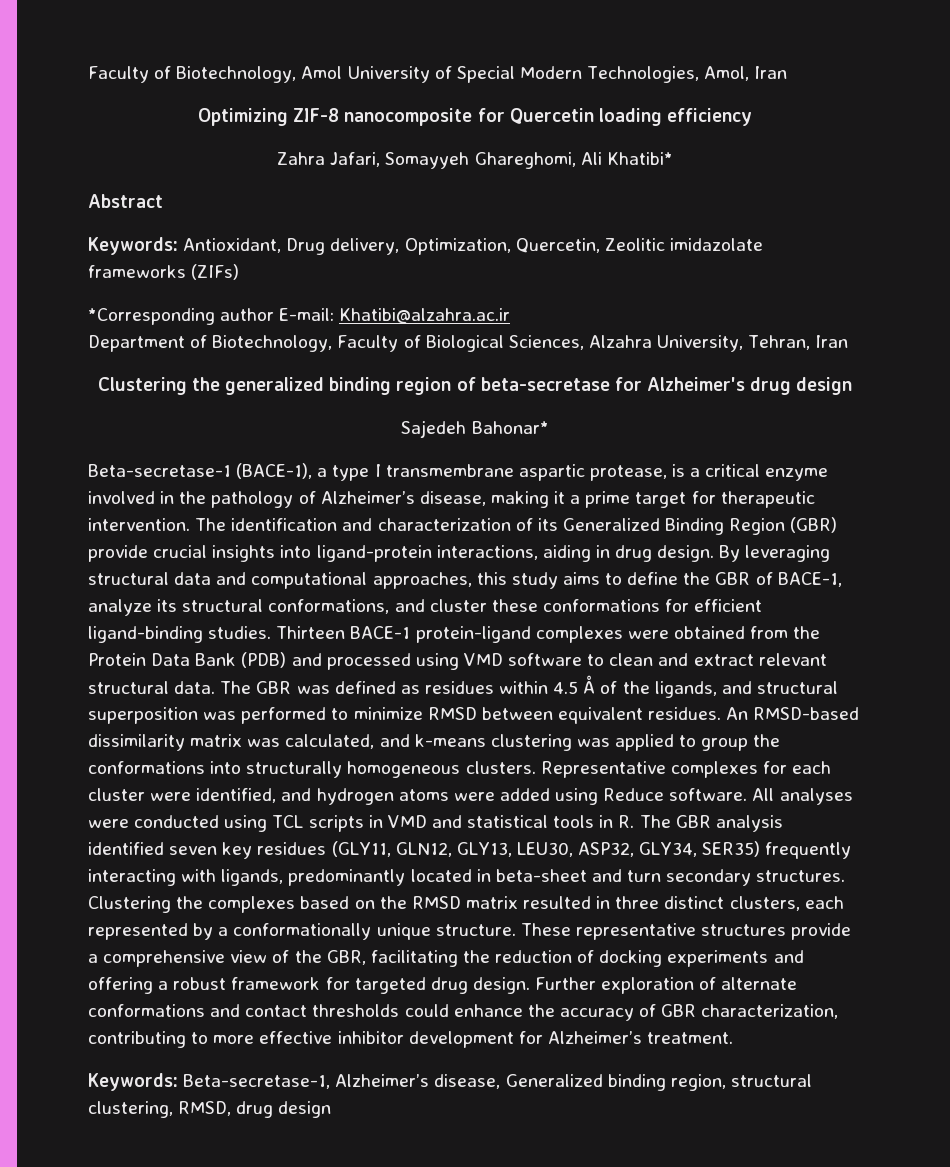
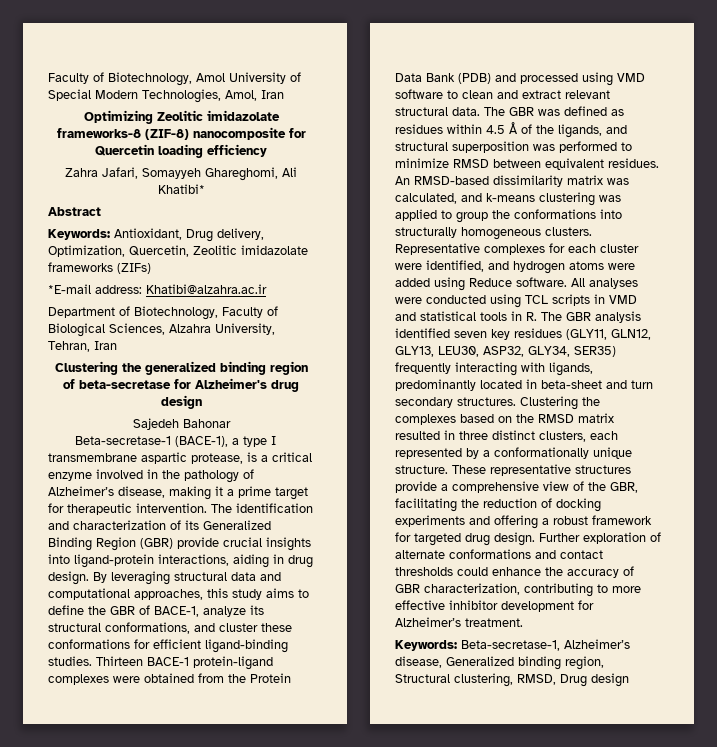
- Optimizing ZIF-8 nanocomposite for Quercetin loading efficiency
+ Optimizing Zeolitic imidazolate frameworks-8 (ZIF-8) nanocomposite for Quercetin loading efficiency
- *Corresponding author E-mail: Khatibi@alzahra.ac.ir
+ *E-mail address: Khatibi@alzahra.ac.ir
- Sajedeh Bahonar*
+ Sajedeh Bahonar
- Keywords: Beta-secretase-1, Alzheimer’s disease, Generalized binding region, structural clustering, RMSD, drug design
+ Keywords: Beta-secretase-1, Alzheimer’s disease, Generalized binding region, Structural clustering, RMSD, Drug design

